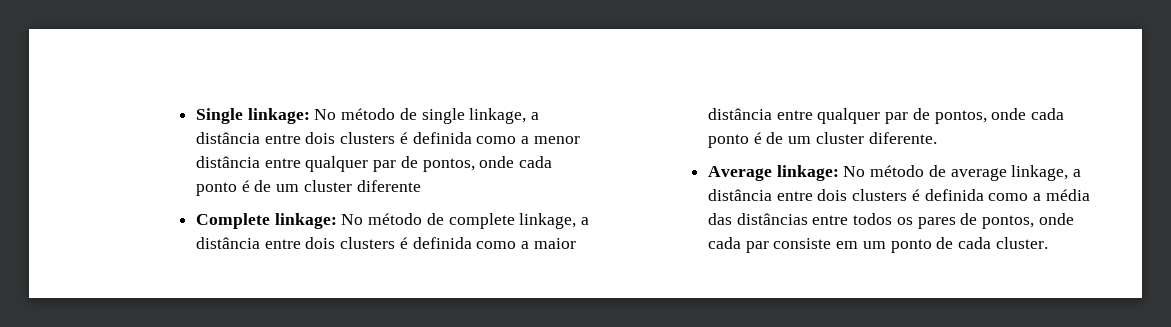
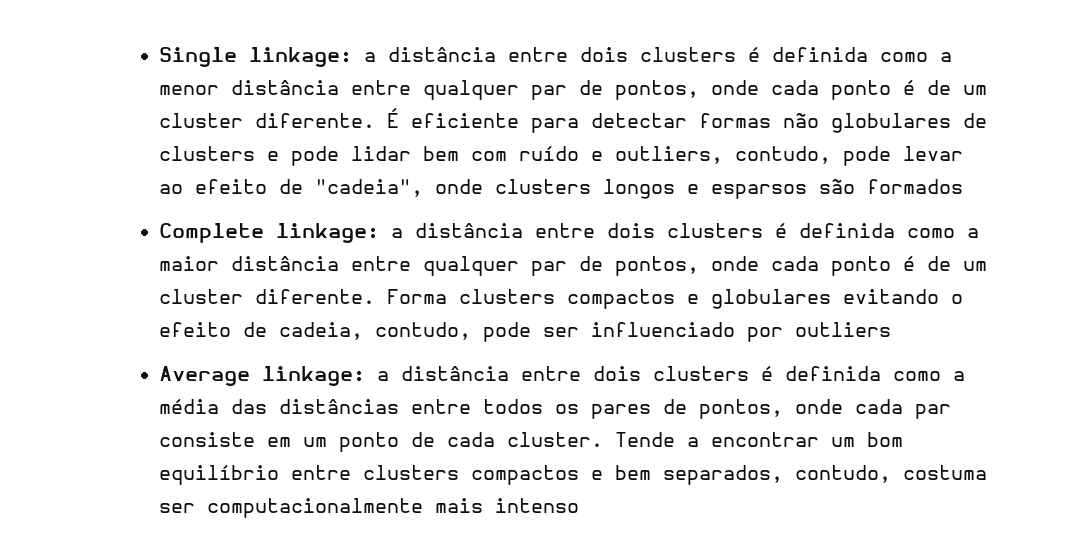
- No método de single linkage, a distância entre dois clusters é definida como a menor distância entre qualquer par de pontos, onde cada ponto é de um cluster diferente
- Complete linkage: No método de complete linkage, a distância entre dois clusters é definida como a maior distância entre qualquer par de pontos, onde cada ponto é de um cluster diferente.
- Average linkage: No método de average linkage, a distância entre dois clusters é definida como a média das distâncias entre todos os pares de pontos, onde cada par consiste em um ponto de cada cluster.
+ a distância entre dois clusters é definida como a menor distância entre qualquer par de pontos, onde cada ponto é de um cluster diferente. É eficiente para detectar formas não globulares de clusters e pode lidar bem com ruído e outliers, contudo, pode levar ao efeito de "cadeia", onde clusters longos e esparsos são formados
+ Complete linkage: a distância entre dois clusters é definida como a maior distância entre qualquer par de pontos, onde cada ponto é de um cluster diferente. Forma clusters compactos e globulares evitando o efeito de cadeia, contudo, pode ser influenciado por outliers
+ Average linkage: a distância entre dois clusters é definida como a média das distâncias entre todos os pares de pontos, onde cada par consiste em um ponto de cada cluster.
+ Tende a encontrar um bom equilíbrio entre clusters compactos e bem separados, contudo, costuma ser computacionalmente mais intenso

